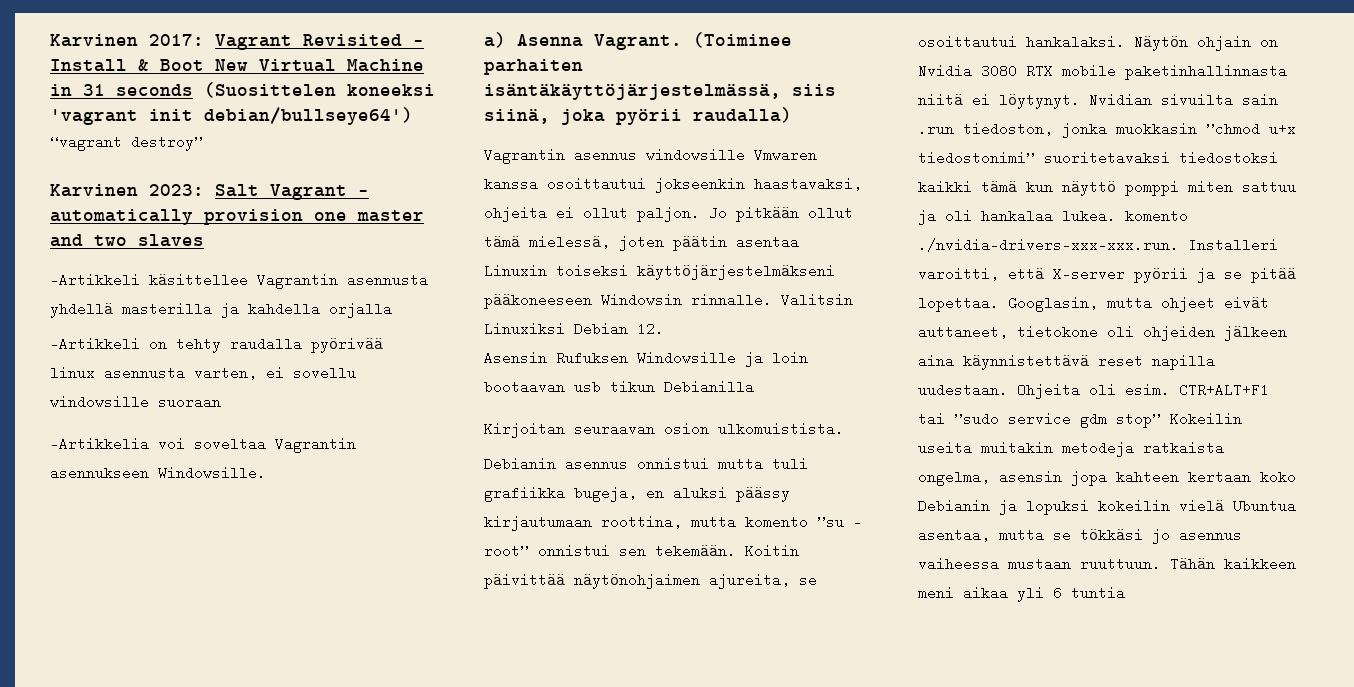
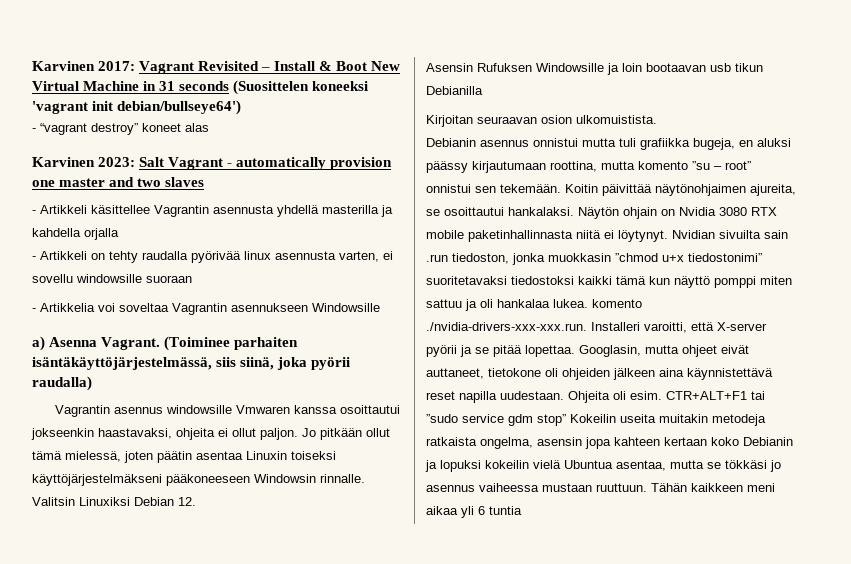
- “vagrant destroy”
+ - “vagrant destroy” koneet alas
- -Artikkeli käsittellee Vagrantin asennusta yhdellä masterilla ja kahdella orjalla
+ - Artikkeli käsittellee Vagrantin asennusta yhdellä masterilla ja kahdella orjalla
- -Artikkeli on tehty raudalla pyörivää linux asennusta varten, ei sovellu windowsille suoraan
+ - Artikkeli on tehty raudalla pyörivää linux asennusta varten, ei sovellu windowsille suoraan
- -Artikkelia voi soveltaa Vagrantin asennukseen Windowsille.
+ - Artikkelia voi soveltaa Vagrantin asennukseen Windowsille

